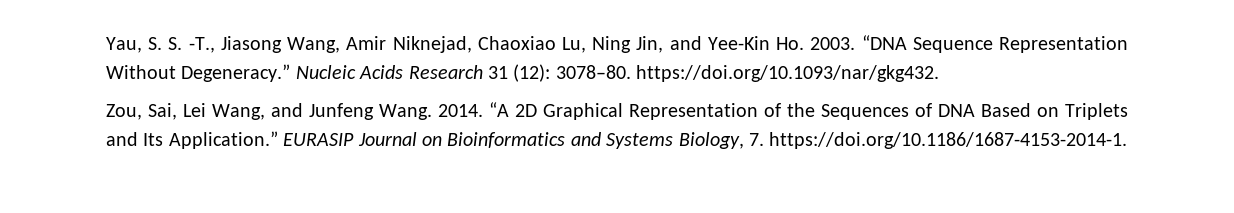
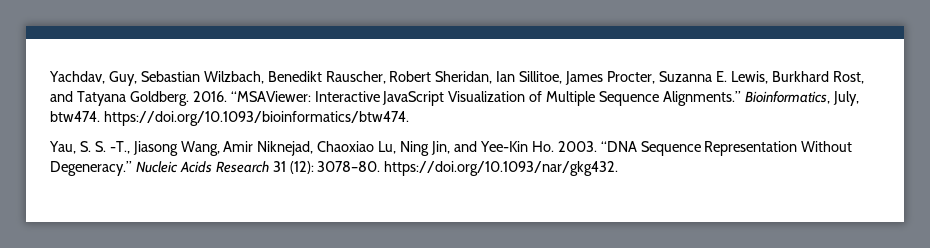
+ Yachdav, Guy, Sebastian Wilzbach, Benedikt Rauscher, Robert Sheridan, Ian Sillitoe, James Procter, Suzanna E. Lewis, Burkhard Rost, and Tatyana Goldberg. 2016. “MSAViewer: Interactive JavaScript Visualization of Multiple Sequence Alignments.” Bioinformatics, July, btw474. https://doi.org/10.1093/bioinformatics/btw474.
- Zou, Sai, Lei Wang, and Junfeng Wang. 2014. “A 2D Graphical Representation of the Sequences of DNA Based on Triplets and Its Application.” EURASIP Journal on Bioinformatics and Systems Biology, 7. https://doi.org/10.1186/1687-4153-2014-1.

